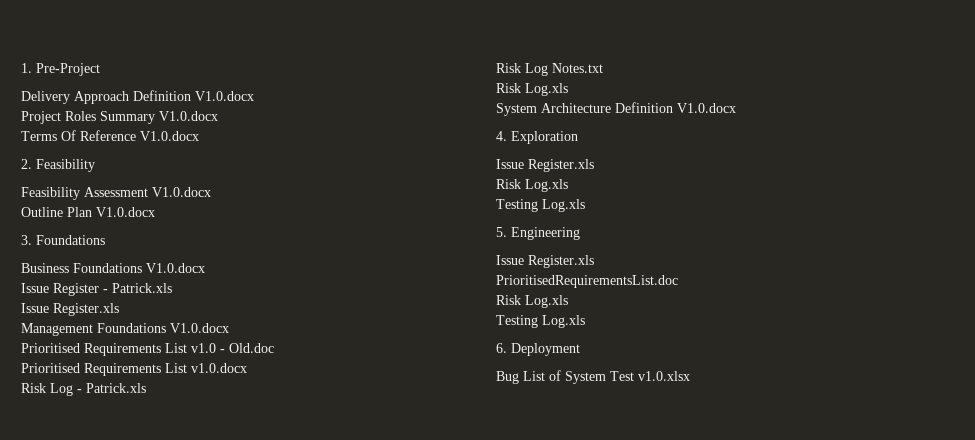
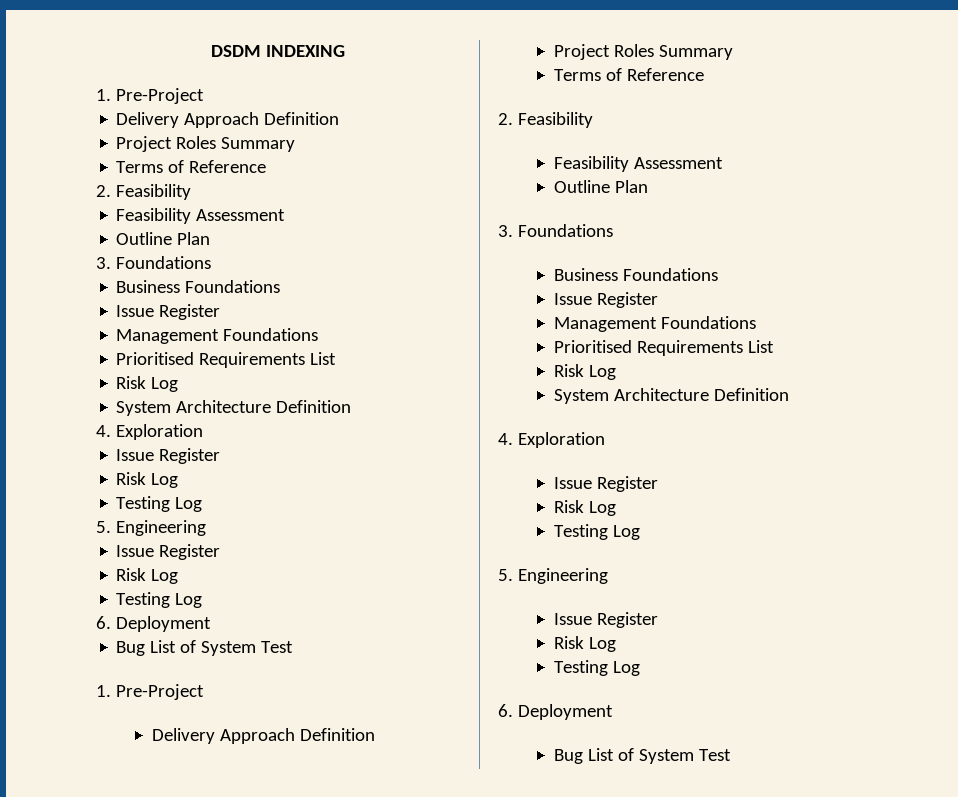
+ DSDM INDEXING
  1. Pre-Project
- Delivery Approach Definition V1.0.docx
- Project Roles Summary V1.0.docx
- Terms Of Reference V1.0.docx
+ Delivery Approach Definition
+ Project Roles Summary
+ Terms of Reference
  2. Feasibility
- Feasibility Assessment V1.0.docx
- Outline Plan V1.0.docx
+ Feasibility Assessment
+ Outline Plan
  3. Foundations
- Business Foundations V1.0.docx
- Issue Register - Patrick.xls
- Issue Register.xls
- Management Foundations V1.0.docx
- Prioritised Requirements List v1.0 - Old.doc
- Prioritised Requirements List v1.0.docx
- Risk Log - Patrick.xls
- Risk Log Notes.txt
- Risk Log.xls
- System Architecture Definition V1.0.docx
+ Business Foundations
+ Issue Register
+ Management Foundations
+ Prioritised Requirements List
+ Risk Log
+ System Architecture Definition
  4. Exploration
- Issue Register.xls
- Risk Log.xls
- Testing Log.xls
+ Issue Register
+ Risk Log
+ Testing Log
  5. Engineering
- Issue Register.xls
- PrioritisedRequirementsList.doc
- Risk Log.xls
- Testing Log.xls
+ Issue Register
+ Risk Log
+ Testing Log
  6. Deployment
- Bug List of System Test v1.0.xlsx
+ Bug List of System Test
+ 1. Pre-Project
+ Delivery Approach Definition
+ Project Roles Summary
+ Terms of Reference
+ 2. Feasibility
+ Feasibility Assessment
+ Outline Plan
+ 3. Foundations
+ Business Foundations
+ Issue Register
+ Management Foundations
+ Prioritised Requirements List
+ Risk Log
+ System Architecture Definition
+ 4. Exploration
+ Issue Register
+ Risk Log
+ Testing Log
+ 5. Engineering
+ Issue Register
+ Risk Log
+ Testing Log
+ 6. Deployment
+ Bug List of System Test

